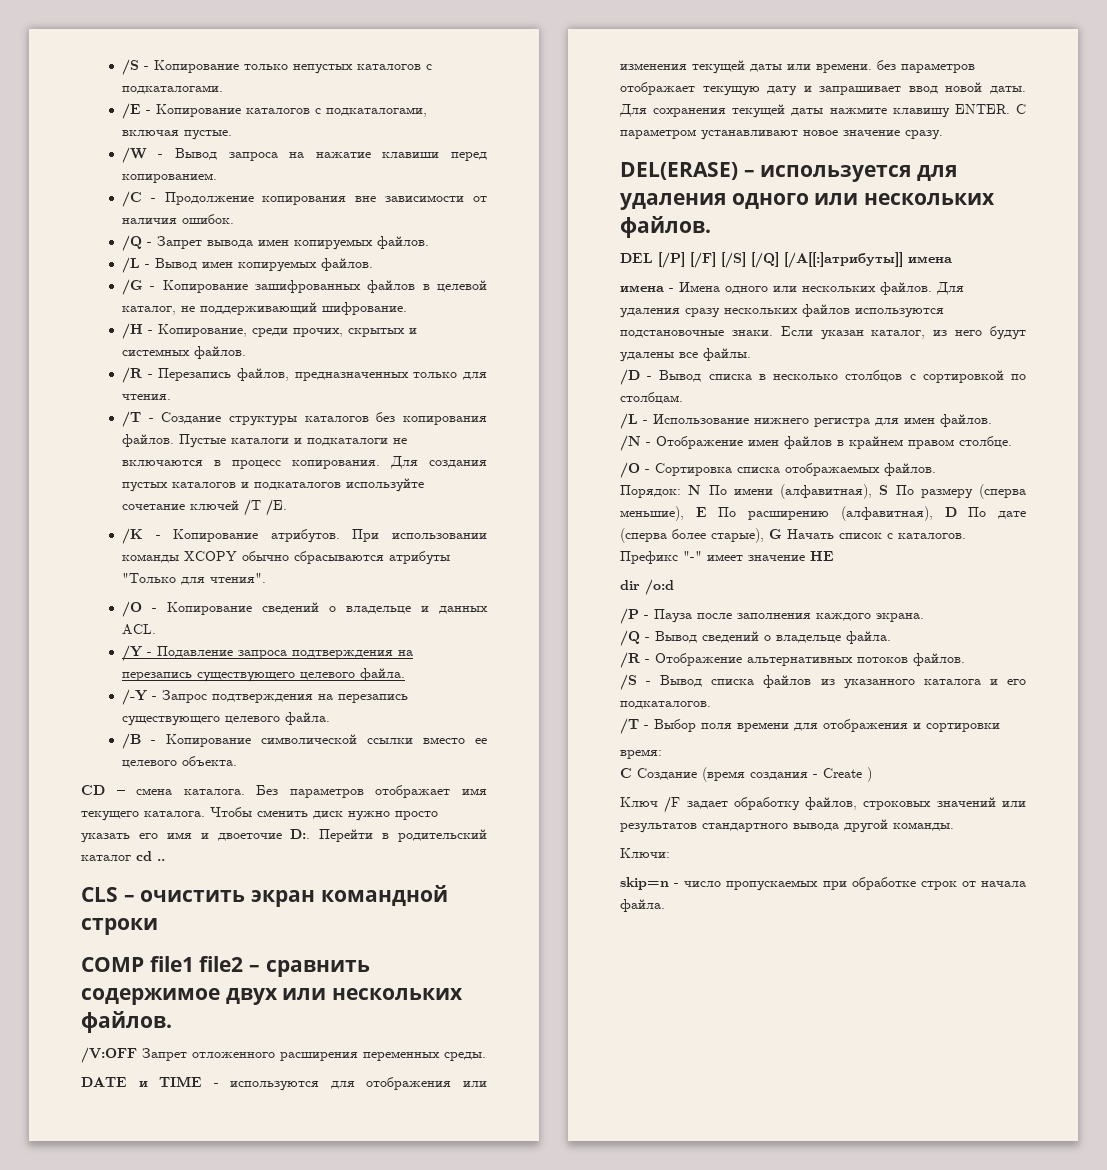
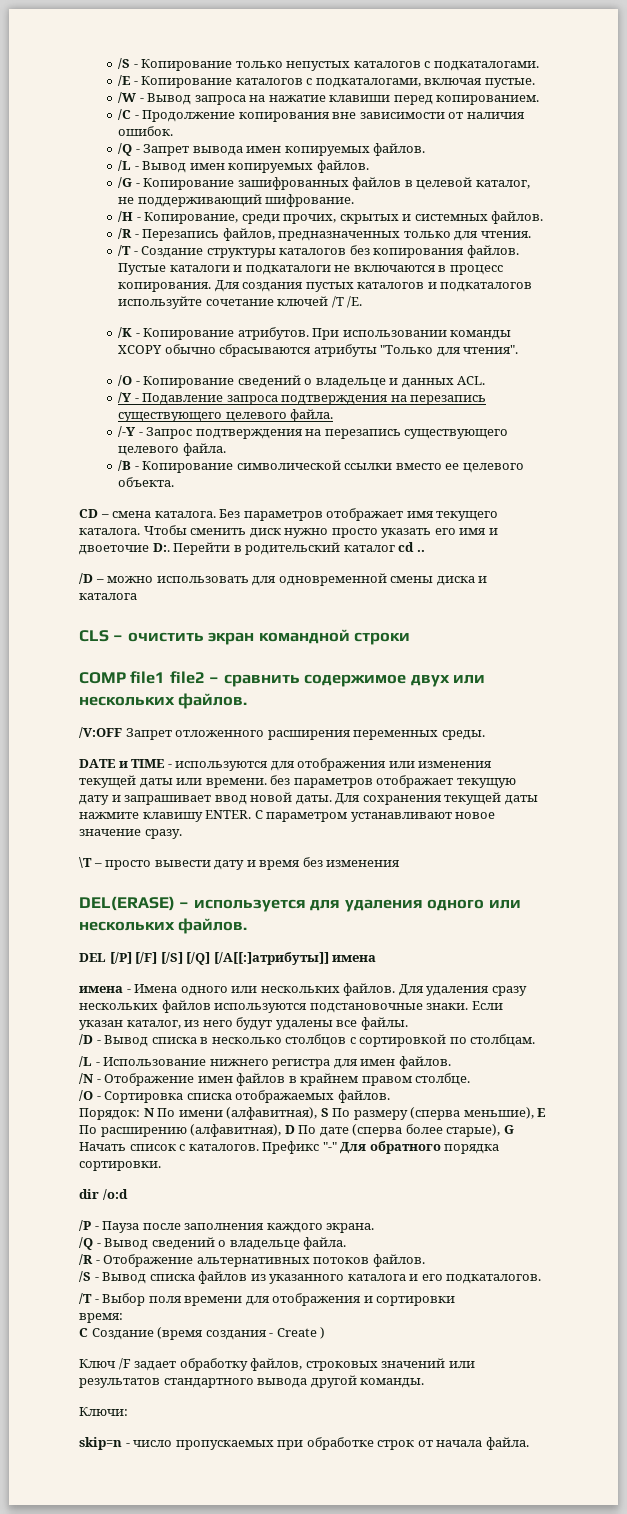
+ /D – можно использовать для одновременной смены диска и каталога
+ \T – просто вывести дату и время без изменения
- Префикс "-" имеет значение НЕ
+ Префикс "-" Для обратного порядка сортировки.

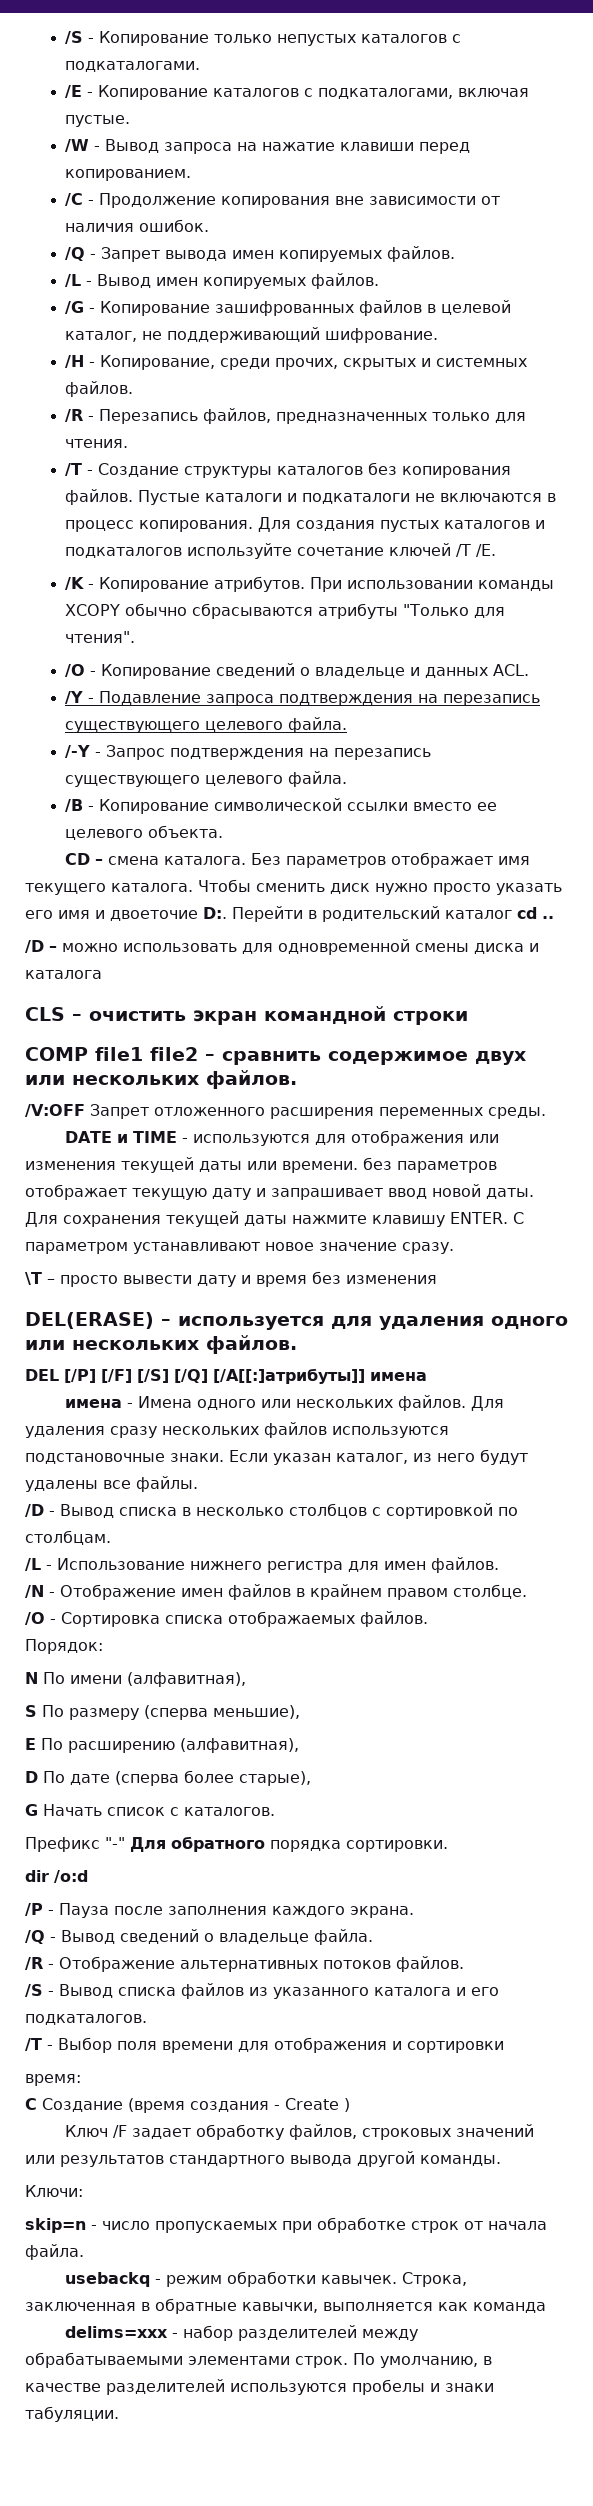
- Порядок: N По имени (алфавитная), S По размеру (сперва меньшие), E По расширению (алфавитная), D По дате (сперва более старые), G Начать список с каталогов. Префикс "-" Для обратного порядка сортировки.
+ Порядок:
+ N По имени (алфавитная),
+ S По размеру (сперва меньшие),
+ E По расширению (алфавитная),
+ D По дате (сперва более старые),
+ G Начать список с каталогов.
+ Префикс "-" Для обратного порядка сортировки.
+ usebackq - режим обработки кавычек. Строка, заключенная в обратные кавычки, выполняется как команда
+ delims=xxx - набор разделителей между обрабатываемыми элементами строк. По умолчанию, в качестве разделителей используются пробелы и знаки табуляции.

